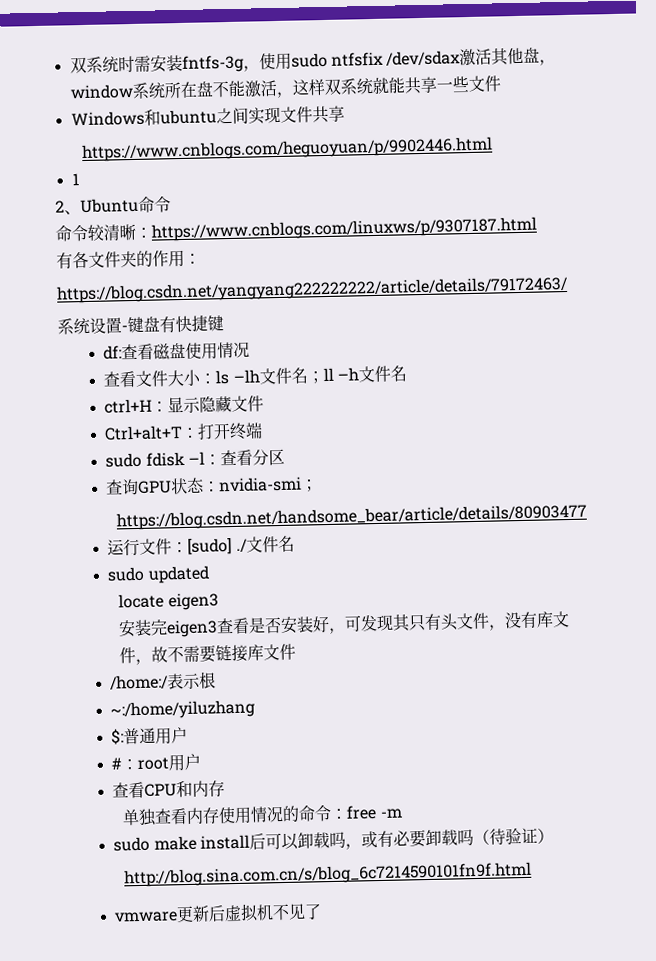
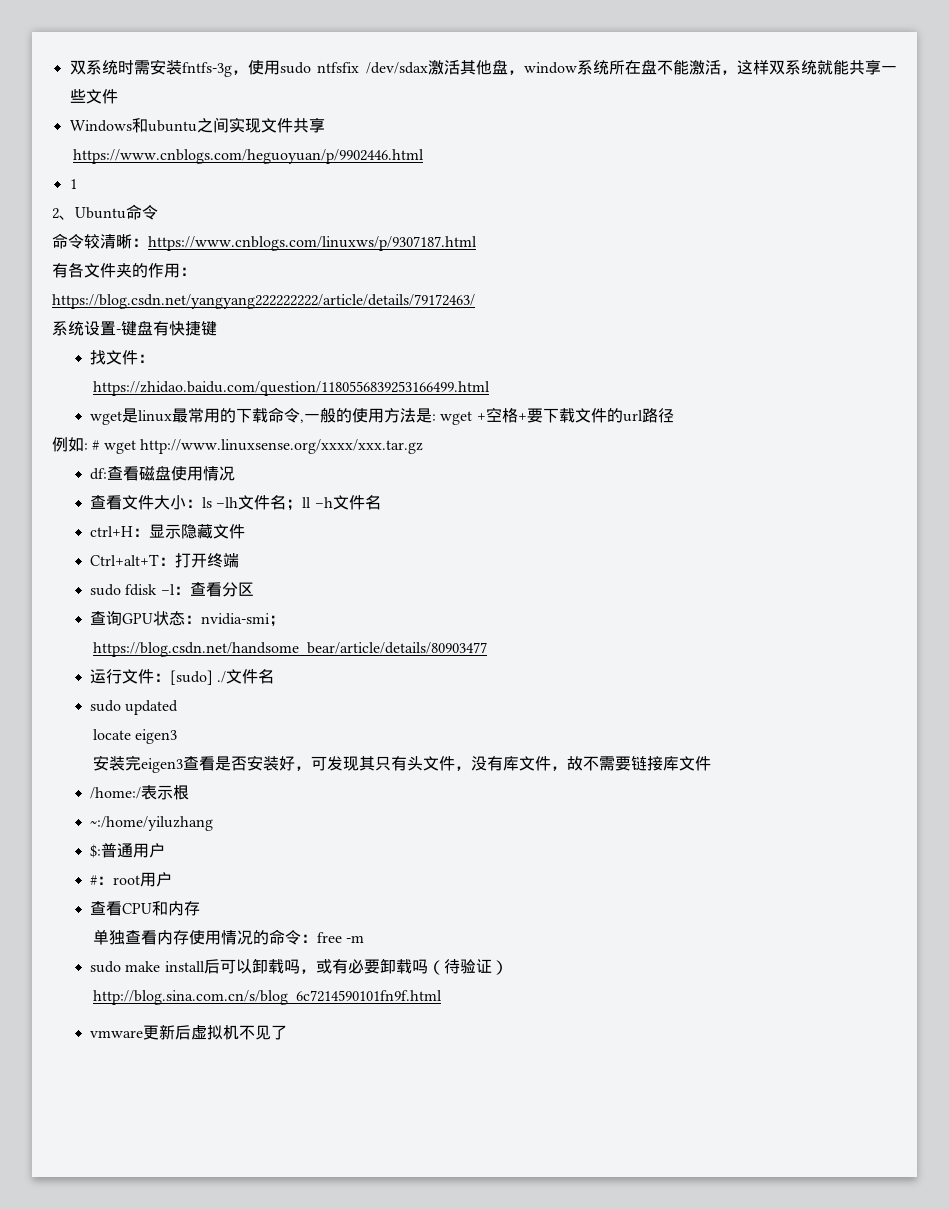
+ 找文件：
+ https://zhidao.baidu.com/question/1180556839253166499.html
+ wget是linux最常用的下载命令,一般的使用方法是: wget +空格+要下载文件的url路径
+ 例如: # wget http://www.linuxsense.org/xxxx/xxx.tar.gz

